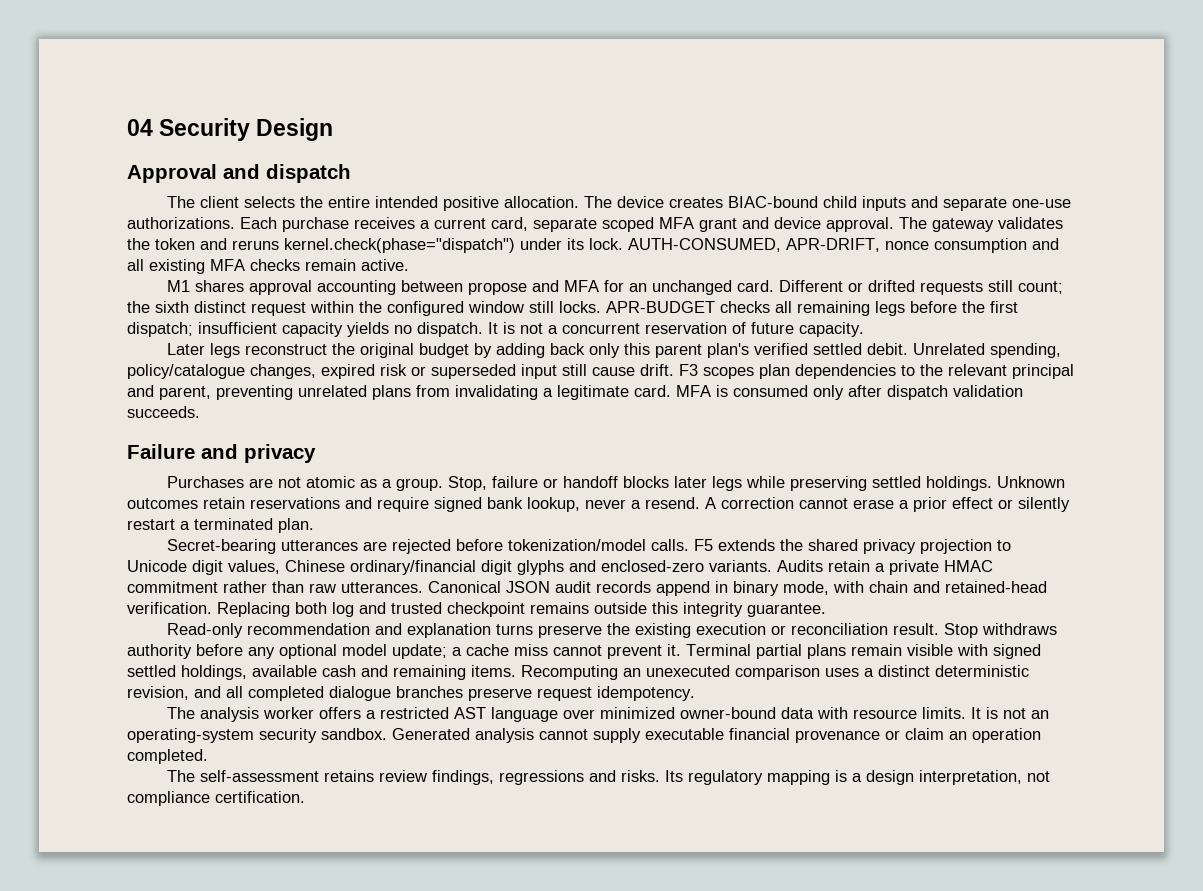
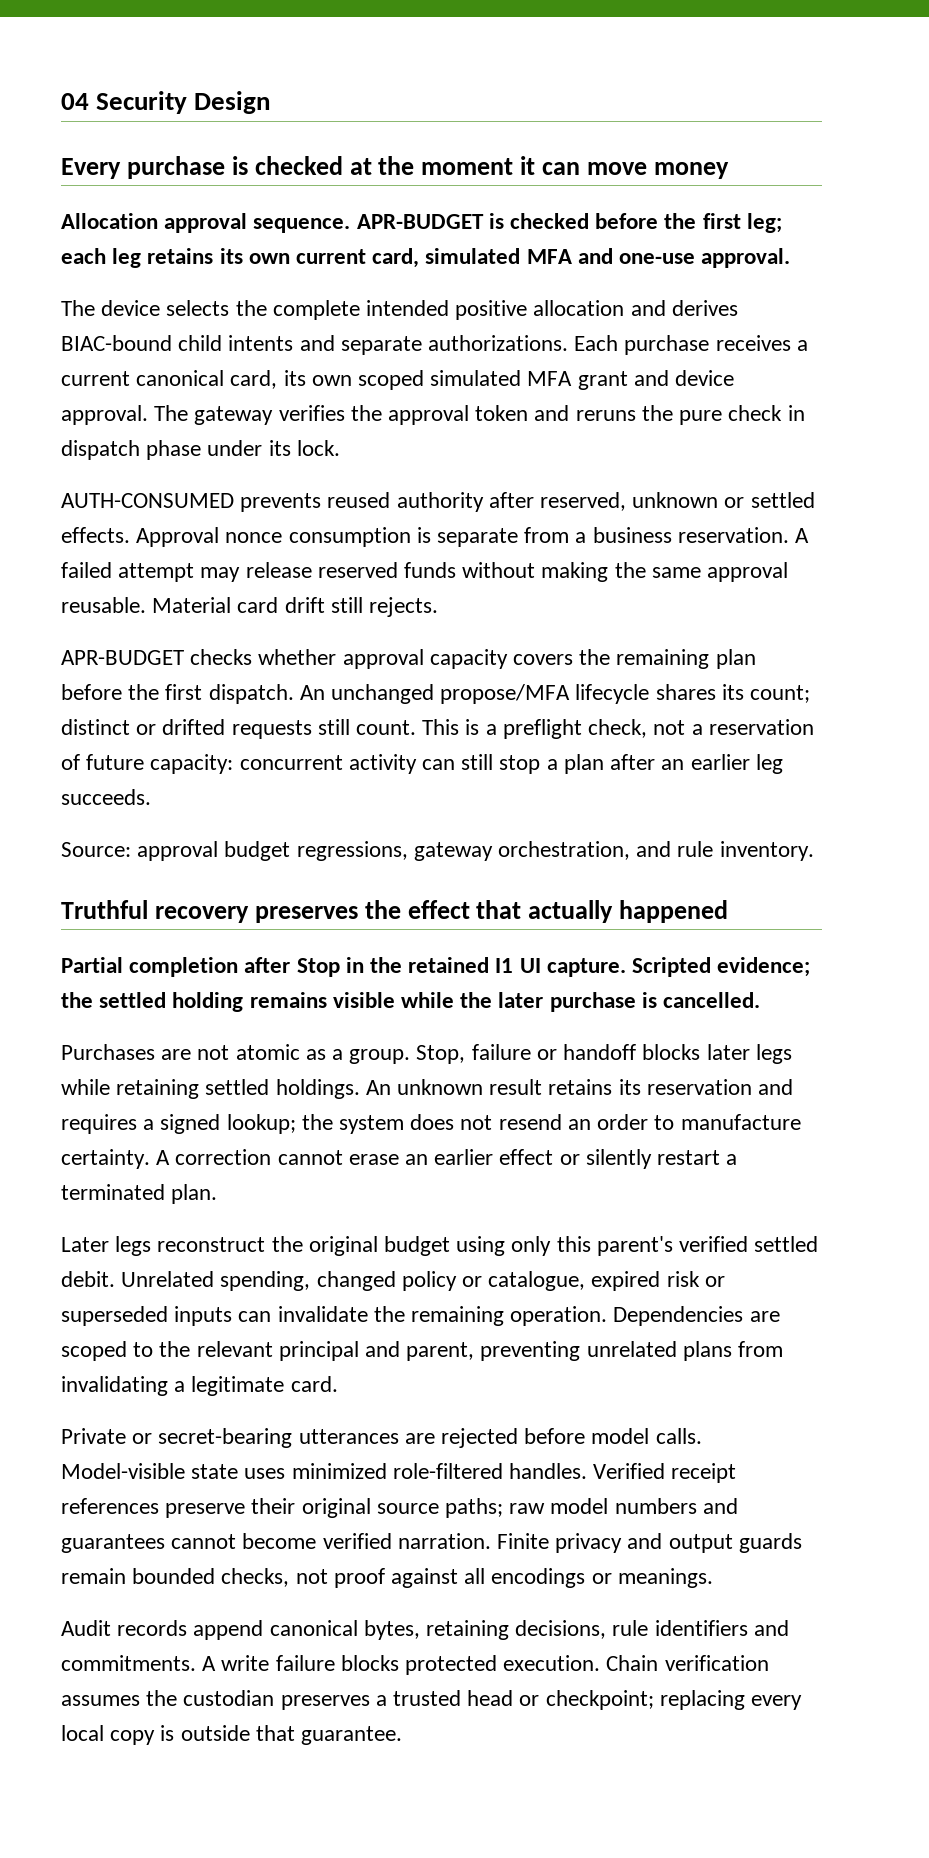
- Approval and dispatch
- The client selects the entire intended positive allocation. The device creates BIAC-bound child inputs and separate one-use authorizations.
+ Every purchase is checked at the moment it can move money
+ Allocation approval sequence. APR-BUDGET is checked before the first leg; each leg retains its own current card, simulated MFA and one-use approval.
+ The device selects the complete intended positive allocation and derives BIAC-bound child intents and separate authorizations.
- Each purchase receives a current card, separate scoped MFA grant and device approval.
+ Each purchase receives a current canonical card, its own scoped simulated MFA grant and device approval.
- The gateway validates the token and reruns kernel.check(phase="dispatch") under its lock. AUTH-CONSUMED, APR-DRIFT, nonce consumption and all existing MFA checks remain active.
- M1 shares approval accounting between propose and MFA for an unchanged card. Different or drifted requests still count; the sixth distinct request within the configured window still locks. APR-BUDGET checks all remaining legs before the first dispatch; insufficient capacity yields no dispatch. It is not a concurrent reservation of future capacity.
- Later legs reconstruct the original budget by adding back only this parent plan's verified settled debit. Unrelated spending, policy/catalogue changes, expired risk or superseded input still cause drift. F3 scopes plan dependencies to the relevant principal and parent, preventing unrelated plans from invalidating a legitimate card. MFA is consumed only after dispatch validation succeeds.
- Failure and privacy
+ The gateway verifies the approval token and reruns the pure check in dispatch phase under its lock.
+ AUTH-CONSUMED prevents reused authority after reserved, unknown or settled effects. Approval nonce consumption is separate from a business reservation. A failed attempt may release reserved funds without making the same approval reusable. Material card drift still rejects.
+ APR-BUDGET checks whether approval capacity covers the remaining plan before the first dispatch. An unchanged propose/MFA lifecycle shares its count; distinct or drifted requests still count. This is a preflight check, not a reservation of future capacity: concurrent activity can still stop a plan after an earlier leg succeeds.
+ Source: approval budget regressions, gateway orchestration, and rule inventory.
+ Truthful recovery preserves the effect that actually happened
+ Partial completion after Stop in the retained I1 UI capture. Scripted evidence; the settled holding remains visible while the later purchase is cancelled.
- Stop, failure or handoff blocks later legs while preserving settled holdings.
+ Stop, failure or handoff blocks later legs while retaining settled holdings.
- Unknown outcomes retain reservations and require signed bank lookup, never a resend.
+ An unknown result retains its reservation and requires a signed lookup; the system does not resend an order to manufacture certainty.
- A correction cannot erase a prior effect or silently restart a terminated plan.
+ A correction cannot erase an earlier effect or silently restart a terminated plan.
- Secret-bearing utterances are rejected before tokenization/model calls. F5 extends the shared privacy projection to Unicode digit values, Chinese ordinary/financial digit glyphs and enclosed-zero variants. Audits retain a private HMAC commitment rather than raw utterances. Canonical JSON audit records append in binary mode, with chain and retained-head verification. Replacing both log and trusted checkpoint remains outside this integrity guarantee.
- Read-only recommendation and explanation turns preserve the existing execution or reconciliation result. Stop withdraws authority before any optional model update; a cache miss cannot prevent it. Terminal partial plans remain visible with signed settled holdings, available cash and remaining items. Recomputing an unexecuted comparison uses a distinct deterministic revision, and all completed dialogue branches preserve request idempotency.
- The analysis worker offers a restricted AST language over minimized owner-bound data with resource limits. It is not an operating-system security sandbox. Generated analysis cannot supply executable financial provenance or claim an operation completed.
- The self-assessment retains review findings, regressions and risks. Its regulatory mapping is a design interpretation, not compliance certification.
+ Later legs reconstruct the original budget using only this parent's verified settled debit. Unrelated spending, changed policy or catalogue, expired risk or superseded inputs can invalidate the remaining operation. Dependencies are scoped to the relevant principal and parent, preventing unrelated plans from invalidating a legitimate card.
+ Private or secret-bearing utterances are rejected before model calls. Model-visible state uses minimized role-filtered handles. Verified receipt references preserve their original source paths; raw model numbers and guarantees cannot become verified narration. Finite privacy and output guards remain bounded checks, not proof against all encodings or meanings.
+ Audit records append canonical bytes, retaining decisions, rule identifiers and commitments. A write failure blocks protected execution. Chain verification assumes the custodian preserves a trusted head or checkpoint; replacing every local copy is outside that guarantee.

